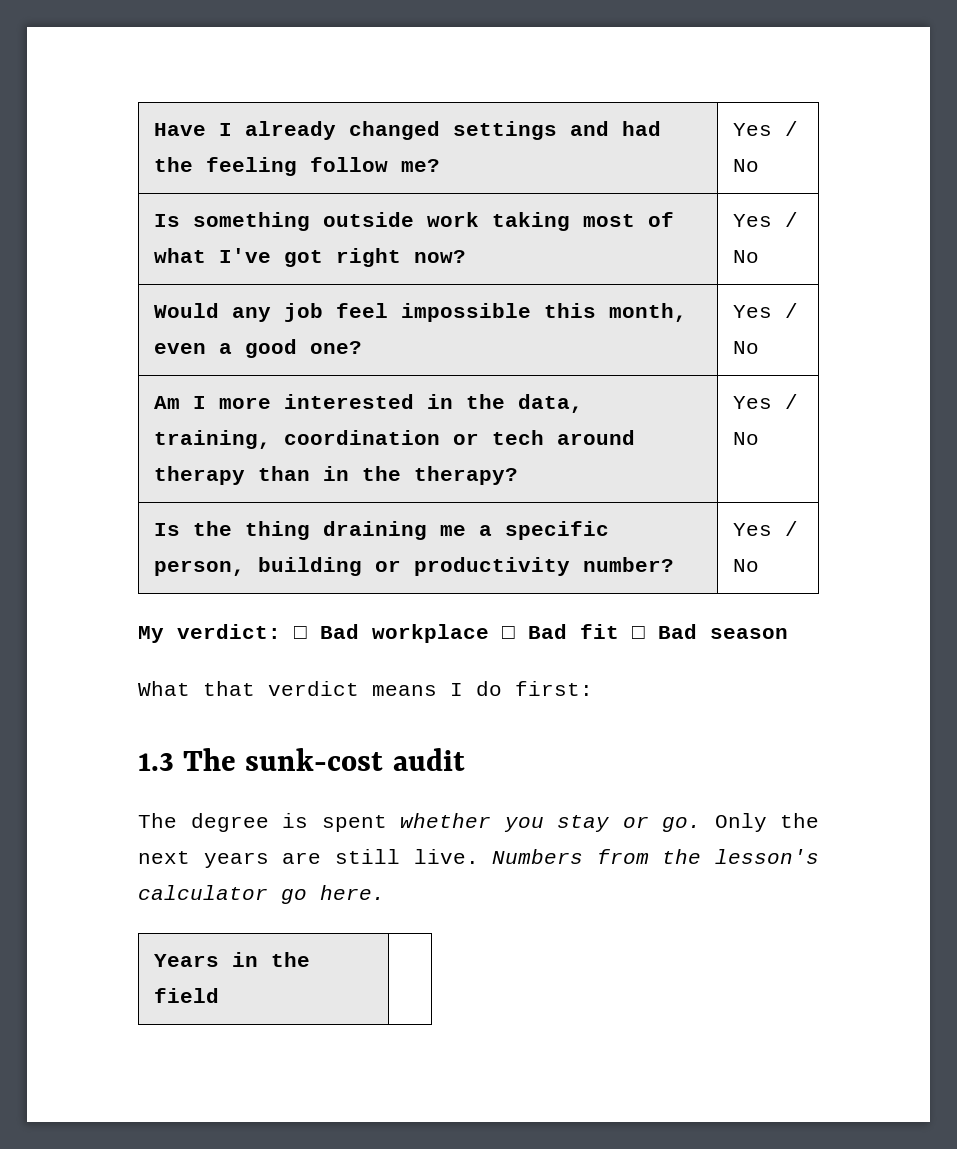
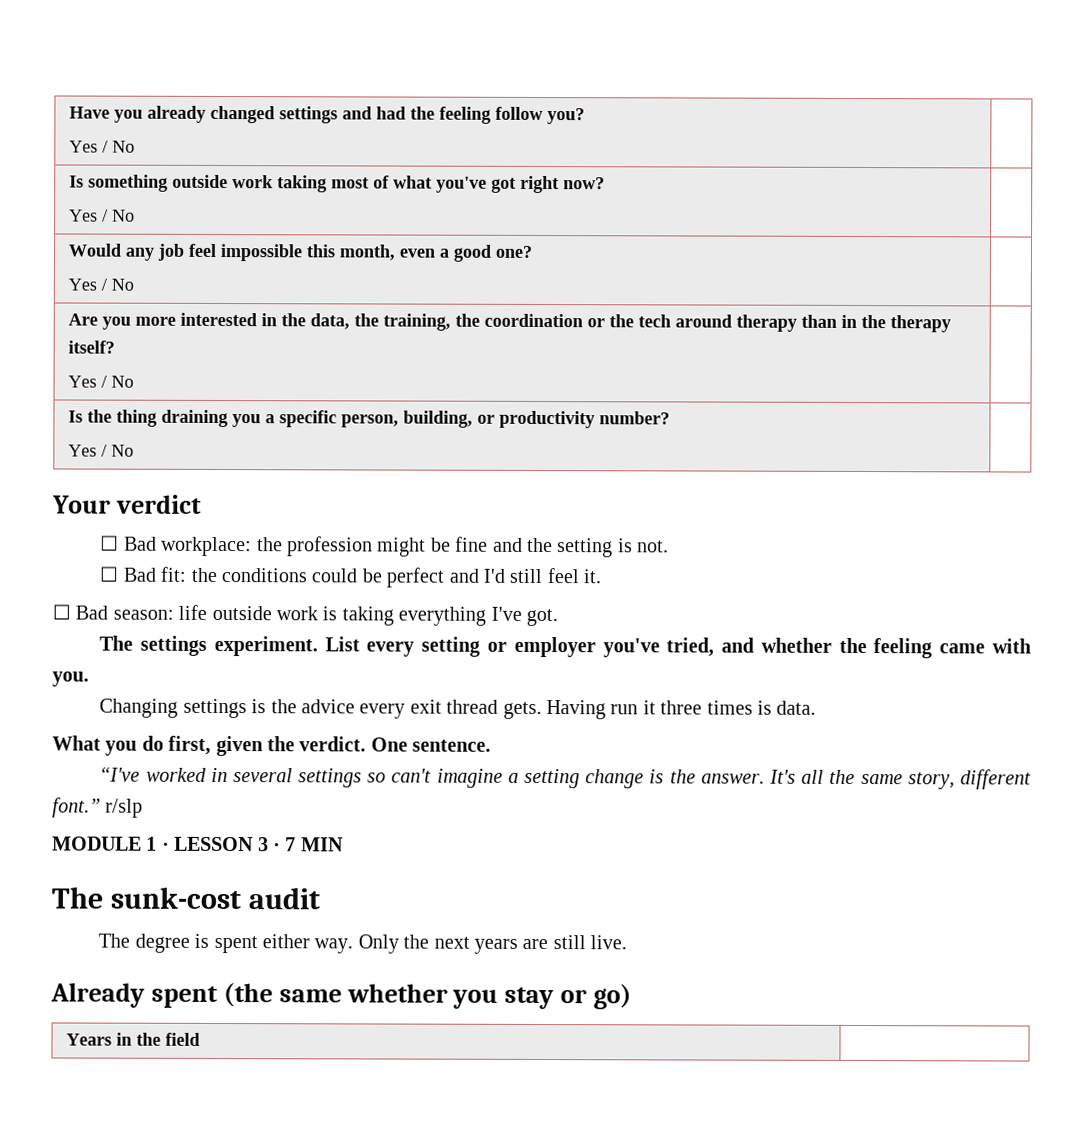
- Have I already changed settings and had the feeling follow me? | Yes / No
+ Have you already changed settings and had the feeling follow you?
+ Yes / No |
- Is something outside work taking most of what I've got right now? | Yes / No
+ Is something outside work taking most of what you've got right now?
+ Yes / No |
- Would any job feel impossible this month, even a good one? | Yes / No
- Am I more interested in the data, training, coordination or tech around therapy than in the therapy? | Yes / No
+ Would any job feel impossible this month, even a good one?
+ Yes / No |
+ Are you more interested in the data, the training, the coordination or the tech around therapy than in the therapy itself?
+ Yes / No |
- Is the thing draining me a specific person, building or productivity number? | Yes / No
- My verdict: □ Bad workplace □ Bad fit □ Bad season
- What that verdict means I do first:
- 1.3 The sunk-cost audit
+ Is the thing draining you a specific person, building, or productivity number?
+ Yes / No |
+ Your verdict
+ ☐ Bad workplace: the profession might be fine and the setting is not.
+ ☐ Bad fit: the conditions could be perfect and I'd still feel it.
+ ☐ Bad season: life outside work is taking everything I've got.
+ The settings experiment. List every setting or employer you've tried, and whether the feeling came with you.
+ Changing settings is the advice every exit thread gets. Having run it three times is data.
+ What you do first, given the verdict. One sentence.
+ “I've worked in several settings so can't imagine a setting change is the answer. It's all the same story, different font.” r/slp
+ MODULE 1 · LESSON 3 · 7 MIN
+ The sunk-cost audit
- The degree is spent whether you stay or go.
+ The degree is spent either way.
- Only the next years are still live. Numbers from the lesson's calculator go here.
+ Only the next years are still live.
+ Already spent (the same whether you stay or go)

